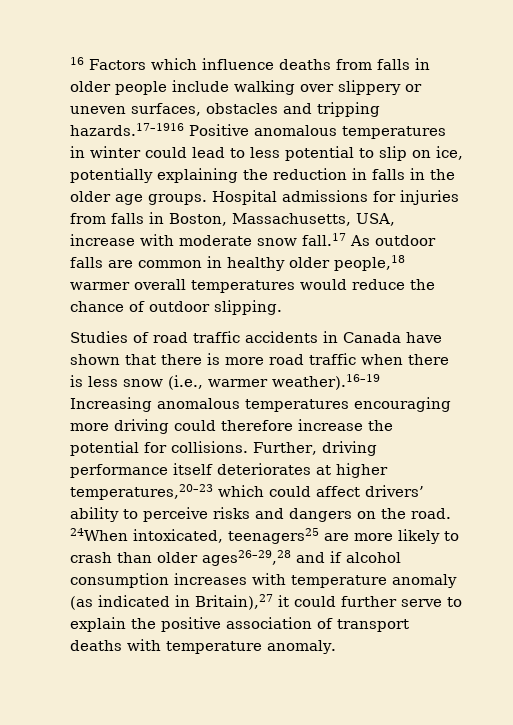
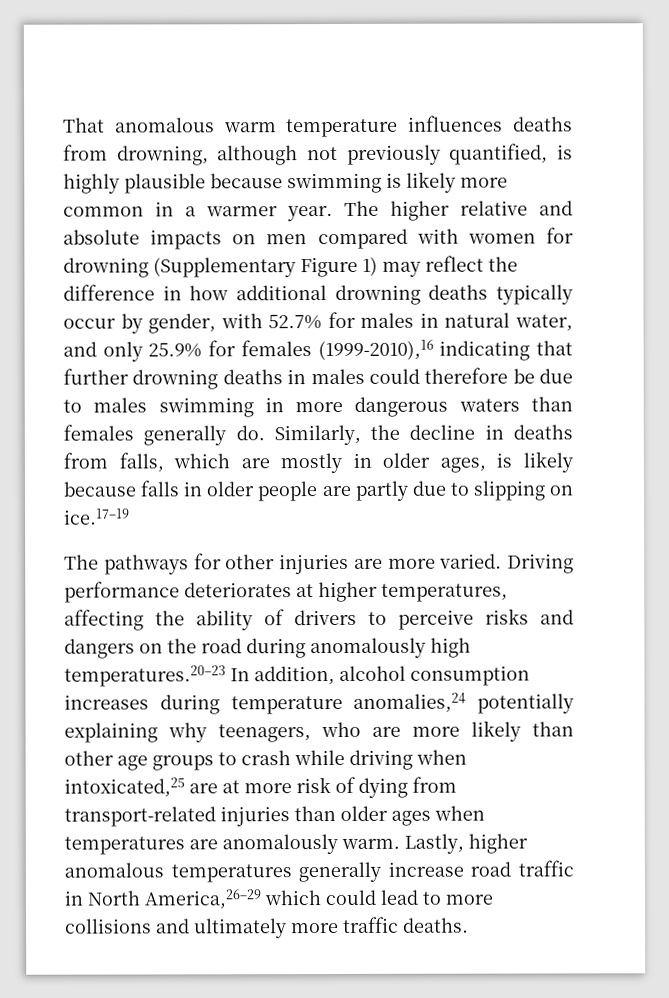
- 16 Factors which influence deaths from falls in older people include walking over slippery or uneven surfaces, obstacles and tripping hazards.17–1916 Positive anomalous temperatures in winter could lead to less potential to slip on ice, potentially explaining the reduction in falls in the older age groups. Hospital admissions for injuries from falls in Boston, Massachusetts, USA, increase with moderate snow fall.17 As outdoor falls are common in healthy older people,18 warmer overall temperatures would reduce the chance of outdoor slipping.
- Studies of road traffic accidents in Canada have shown that there is more road traffic when there is less snow (i.e., warmer weather).16–19 Increasing anomalous temperatures encouraging more driving could therefore increase the potential for collisions. Further, driving performance itself deteriorates at higher temperatures,20–23 which could affect drivers’ ability to perceive risks and dangers on the road. 24When intoxicated, teenagers25 are more likely to crash than older ages26–29,28 and if alcohol consumption increases with temperature anomaly (as indicated in Britain),27 it could further serve to explain the positive association of transport deaths with temperature anomaly.
+ That anomalous warm temperature influences deaths from drowning, although not previously quantified, is highly plausible because swimming is likely more common in a warmer year. The higher relative and absolute impacts on men compared with women for drowning (Supplementary Figure 1) may reflect the difference in how additional drowning deaths typically occur by gender, with 52.7% for males in natural water, and only 25.9% for females (1999-2010),16 indicating that further drowning deaths in males could therefore be due to males swimming in more dangerous waters than females generally do. Similarly, the decline in deaths from falls, which are mostly in older ages, is likely because falls in older people are partly due to slipping on ice.17–19
+ The pathways for other injuries are more varied. Driving performance deteriorates at higher temperatures, affecting the ability of drivers to perceive risks and dangers on the road during anomalously high temperatures.20–23 In addition, alcohol consumption increases during temperature anomalies,24 potentially explaining why teenagers, who are more likely than other age groups to crash while driving when intoxicated,25 are at more risk of dying from transport-related injuries than older ages when temperatures are anomalously warm. Lastly, higher anomalous temperatures generally increase road traffic in North America,26–29 which could lead to more collisions and ultimately more traffic deaths.

